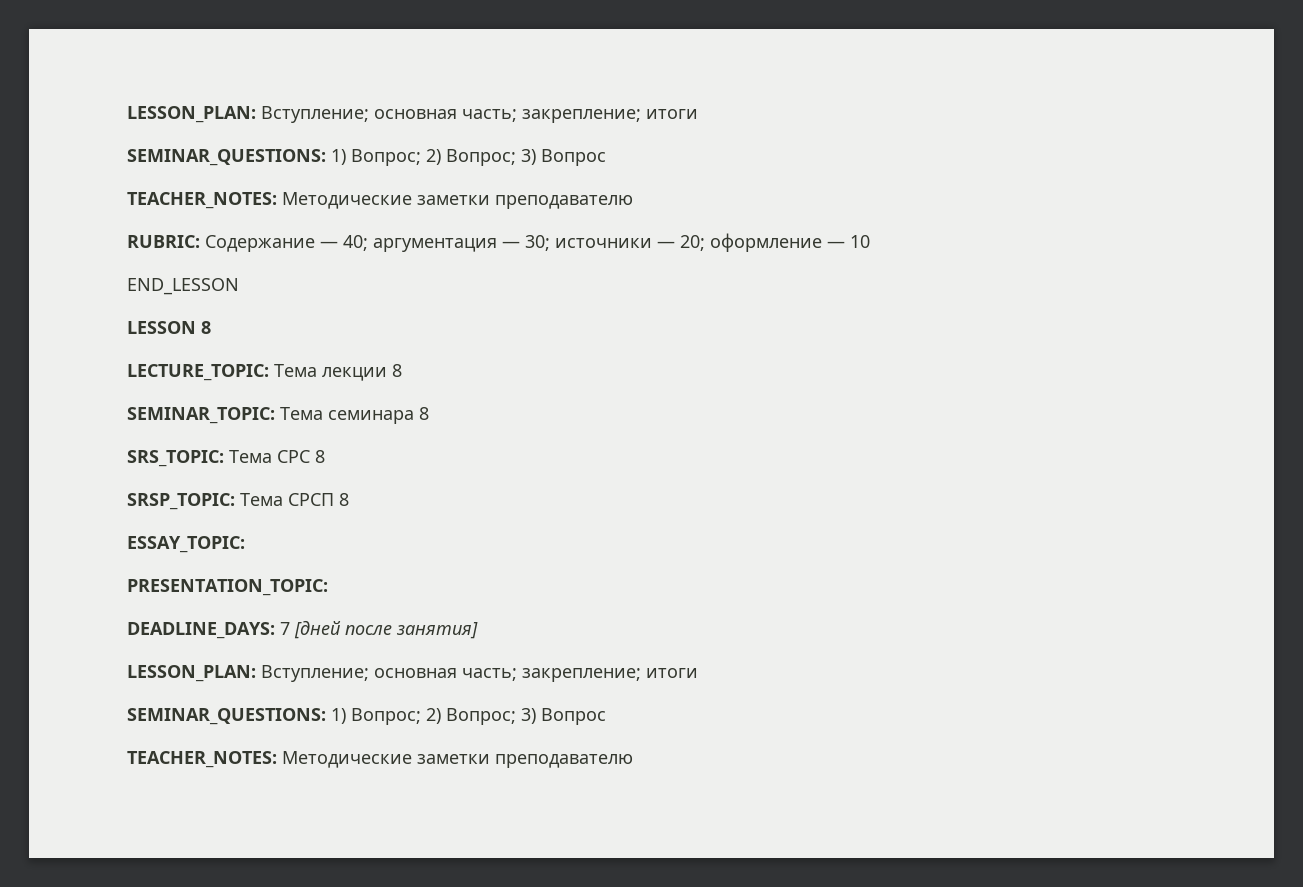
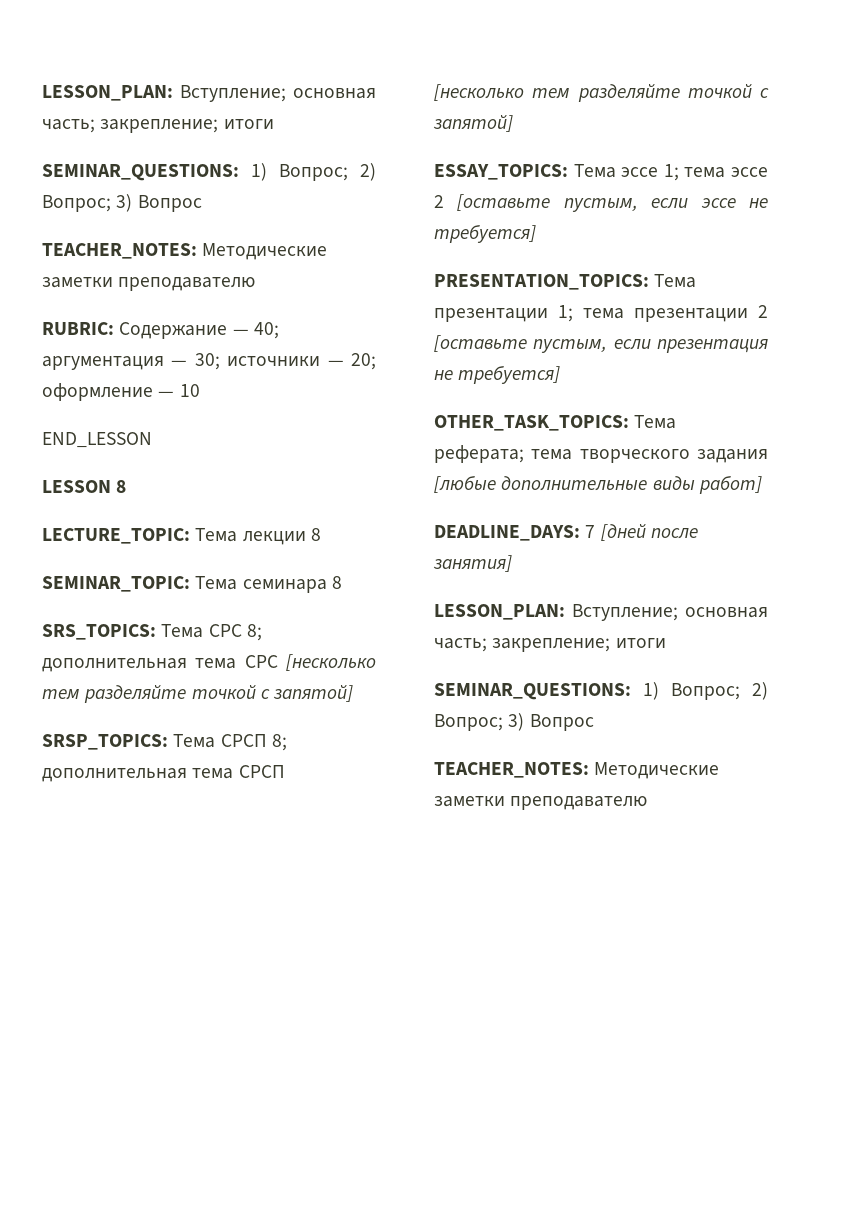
- SRS_TOPIC: Тема СРС 8
- SRSP_TOPIC: Тема СРСП 8
- ESSAY_TOPIC:
- PRESENTATION_TOPIC:
+ SRS_TOPICS: Тема СРС 8; дополнительная тема СРС [несколько тем разделяйте точкой с запятой]
+ SRSP_TOPICS: Тема СРСП 8; дополнительная тема СРСП [несколько тем разделяйте точкой с запятой]
+ ESSAY_TOPICS: Тема эссе 1; тема эссе 2 [оставьте пустым, если эссе не требуется]
+ PRESENTATION_TOPICS: Тема презентации 1; тема презентации 2 [оставьте пустым, если презентация не требуется]
+ OTHER_TASK_TOPICS: Тема реферата; тема творческого задания [любые дополнительные виды работ]

